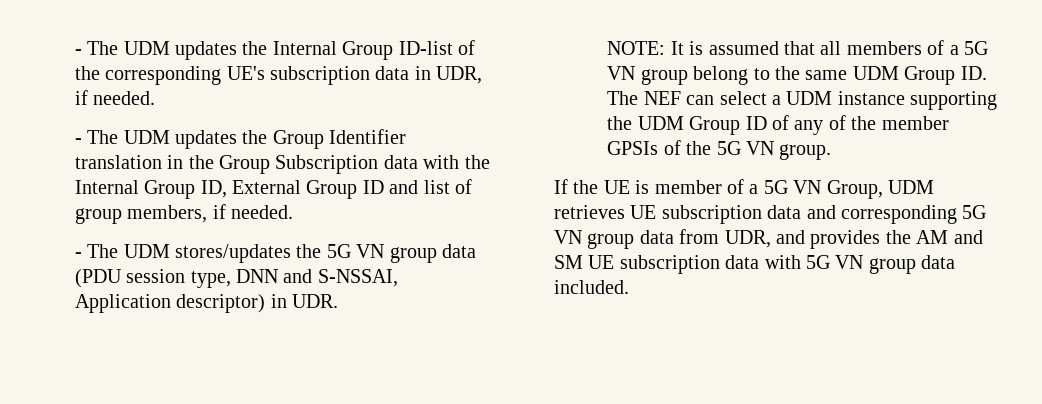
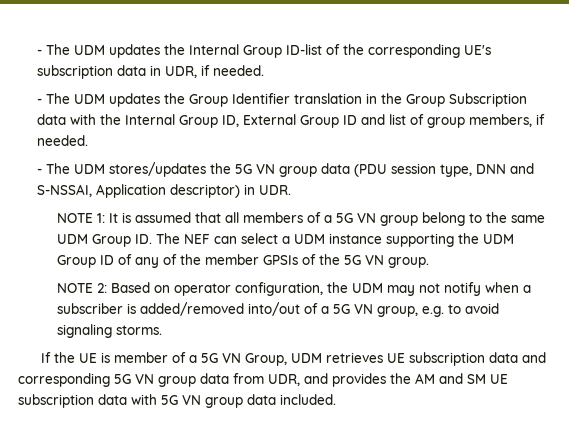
- NOTE: It is assumed that all members of a 5G VN group belong to the same UDM Group ID. The NEF can select a UDM instance supporting the UDM Group ID of any of the member GPSIs of the 5G VN group.
+ NOTE 1: It is assumed that all members of a 5G VN group belong to the same UDM Group ID. The NEF can select a UDM instance supporting the UDM Group ID of any of the member GPSIs of the 5G VN group.
+ NOTE 2: Based on operator configuration, the UDM may not notify when a subscriber is added/removed into/out of a 5G VN group, e.g. to avoid signaling storms.

